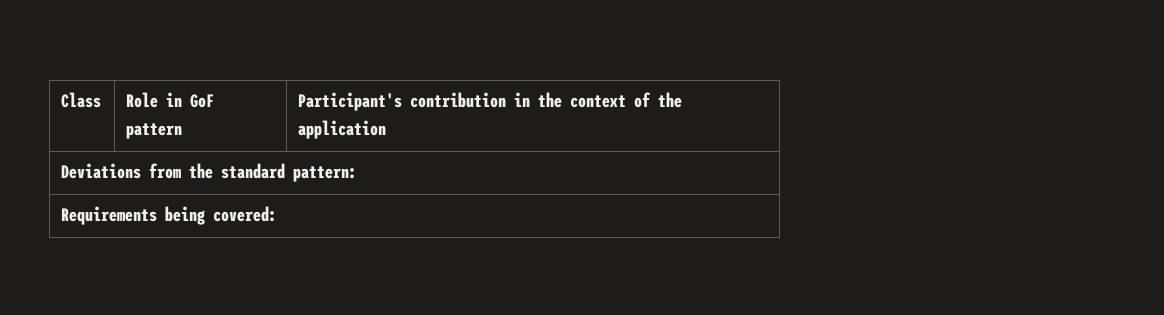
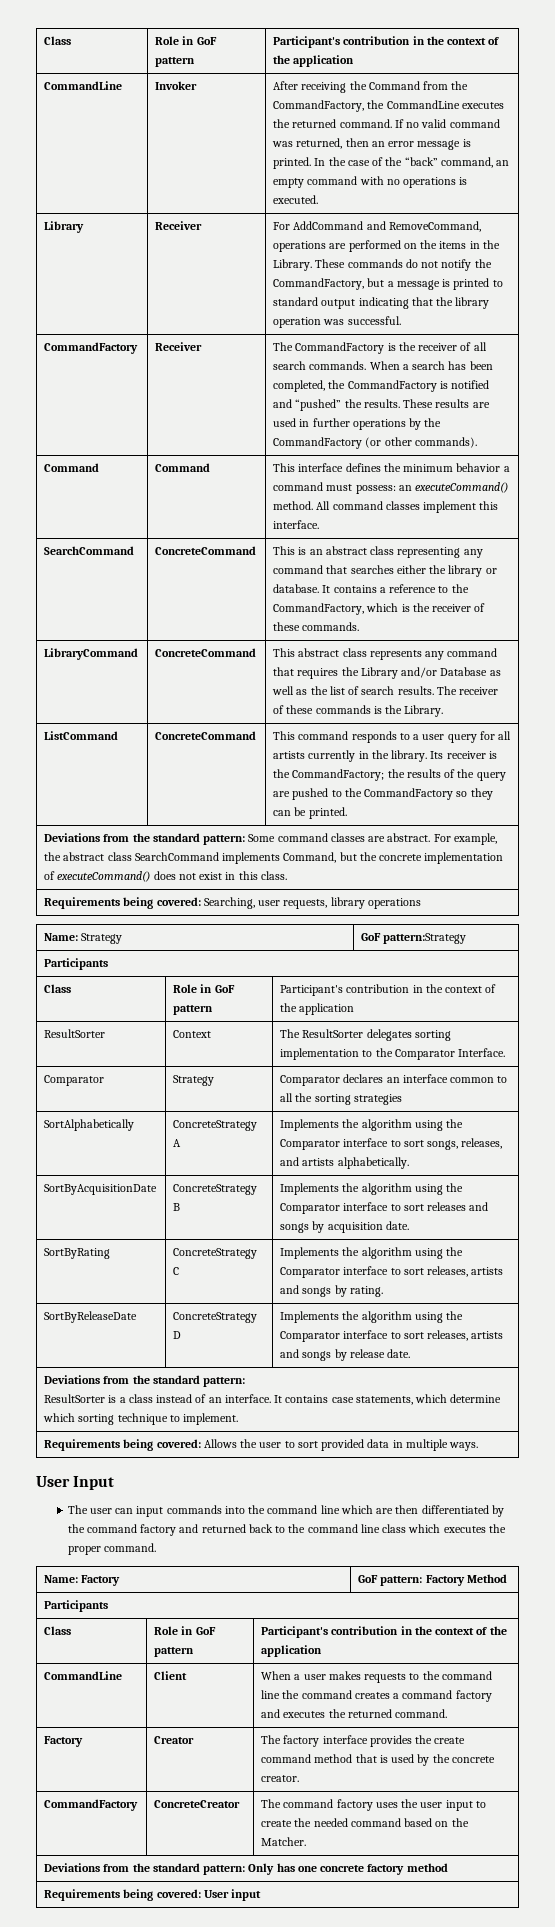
+ CommandLine | Invoker | After receiving the Command from the CommandFactory, the CommandLine executes the returned command. If no valid command was returned, then an error message is printed. In the case of the “back” command, an empty command with no operations is executed.
+ Library | Receiver | For AddCommand and RemoveCommand, operations are performed on the items in the Library. These commands do not notify the CommandFactory, but a message is printed to standard output indicating that the library operation was successful.
+ CommandFactory | Receiver | The CommandFactory is the receiver of all search commands. When a search has been completed, the CommandFactory is notified and “pushed” the results. These results are used in further operations by the CommandFactory (or other commands).
+ Command | Command | This interface defines the minimum behavior a command must possess: an executeCommand() method. All command classes implement this interface.
+ SearchCommand | ConcreteCommand | This is an abstract class representing any command that searches either the library or database. It contains a reference to the CommandFactory, which is the receiver of these commands.
+ LibraryCommand | ConcreteCommand | This abstract class represents any command that requires the Library and/or Database as well as the list of search results. The receiver of these commands is the Library.
+ ListCommand | ConcreteCommand | This command responds to a user query for all artists currently in the library. Its receiver is the CommandFactory; the results of the query are pushed to the CommandFactory so they can be printed.
+ Deviations from the standard pattern: Some command classes are abstract. For example, the abstract class SearchCommand implements Command, but the concrete implementation of executeCommand() does not exist in this class.
+ Requirements being covered: Searching, user requests, library operations
+ Name: Strategy | GoF pattern:Strategy
+ Participants
+ Class | Role in GoF pattern | Participant's contribution in the context of the application
+ ResultSorter | Context | The ResultSorter delegates sorting implementation to the Comparator Interface.
+ Comparator | Strategy | Comparator declares an interface common to all the sorting strategies
+ SortAlphabetically | ConcreteStrategy A | Implements the algorithm using the Comparator interface to sort songs, releases, and artists alphabetically.
+ SortByAcquisitionDate | ConcreteStrategy B | Implements the algorithm using the Comparator interface to sort releases and songs by acquisition date.
+ SortByRating | ConcreteStrategy C | Implements the algorithm using the Comparator interface to sort releases, artists and songs by rating.
+ SortByReleaseDate | ConcreteStrategy D | Implements the algorithm using the Comparator interface to sort releases, artists and songs by release date.
  Deviations from the standard pattern:
- Requirements being covered:
+ ResultSorter is a class instead of an interface. It contains case statements, which determine which sorting technique to implement.
+ Requirements being covered: Allows the user to sort provided data in multiple ways.
+ User Input
+ The user can input commands into the command line which are then differentiated by the command factory and returned back to the command line class which executes the proper command.
+ Name: Factory | GoF pattern: Factory Method
+ Participants
+ Class | Role in GoF pattern | Participant's contribution in the context of the application
+ CommandLine | Client | When a user makes requests to the command line the command creates a command factory and executes the returned command.
+ Factory | Creator | The factory interface provides the create command method that is used by the concrete creator.
+ CommandFactory | ConcreteCreator | The command factory uses the user input to create the needed command based on the Matcher.
+ Deviations from the standard pattern: Only has one concrete factory method
+ Requirements being covered: User input

